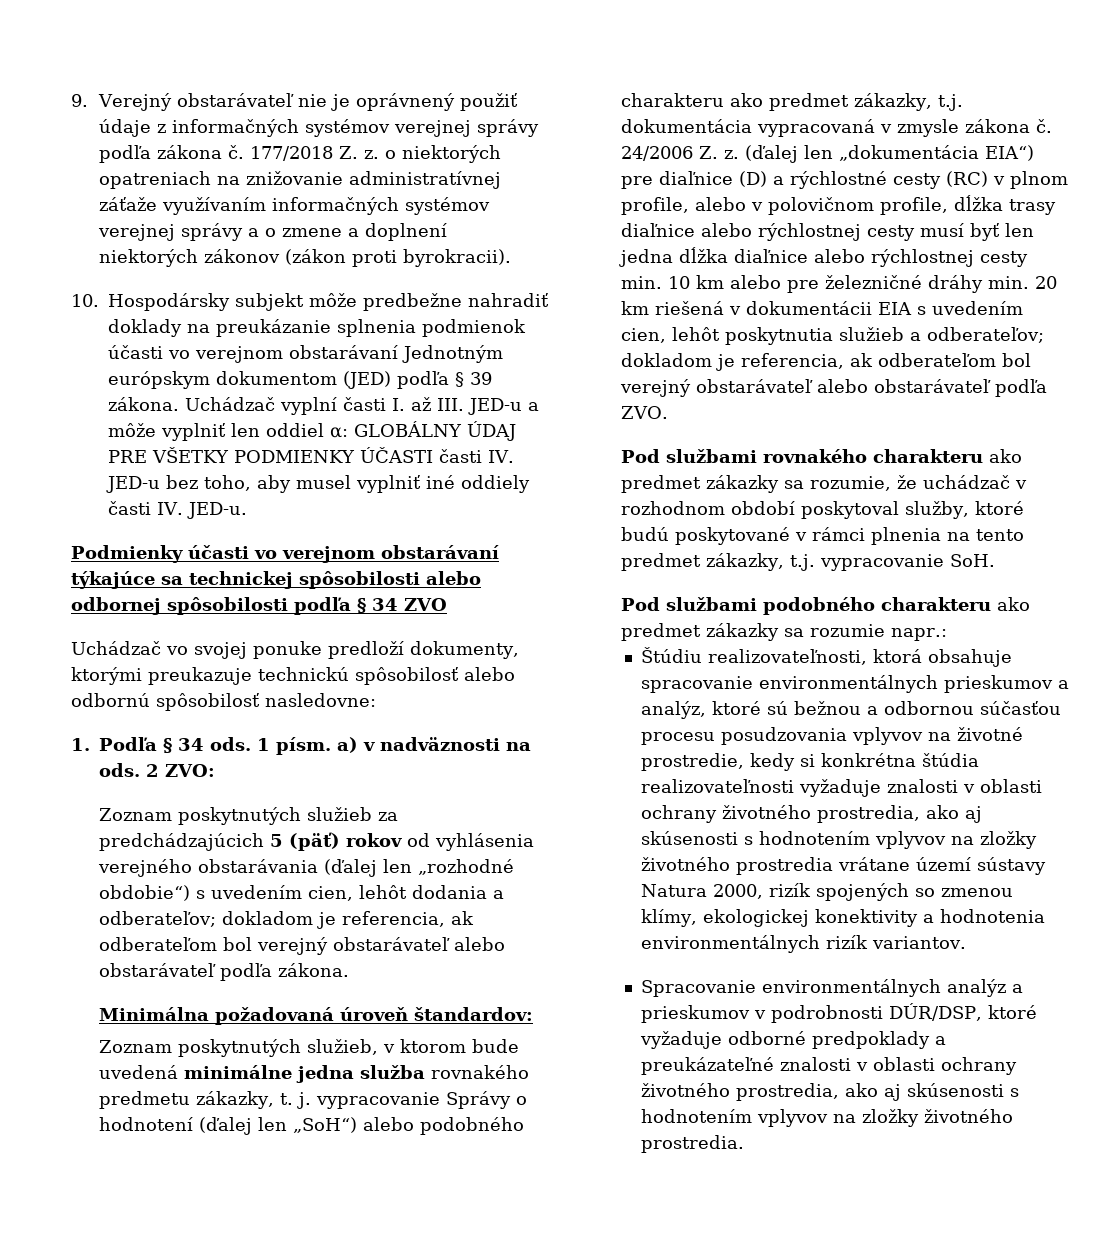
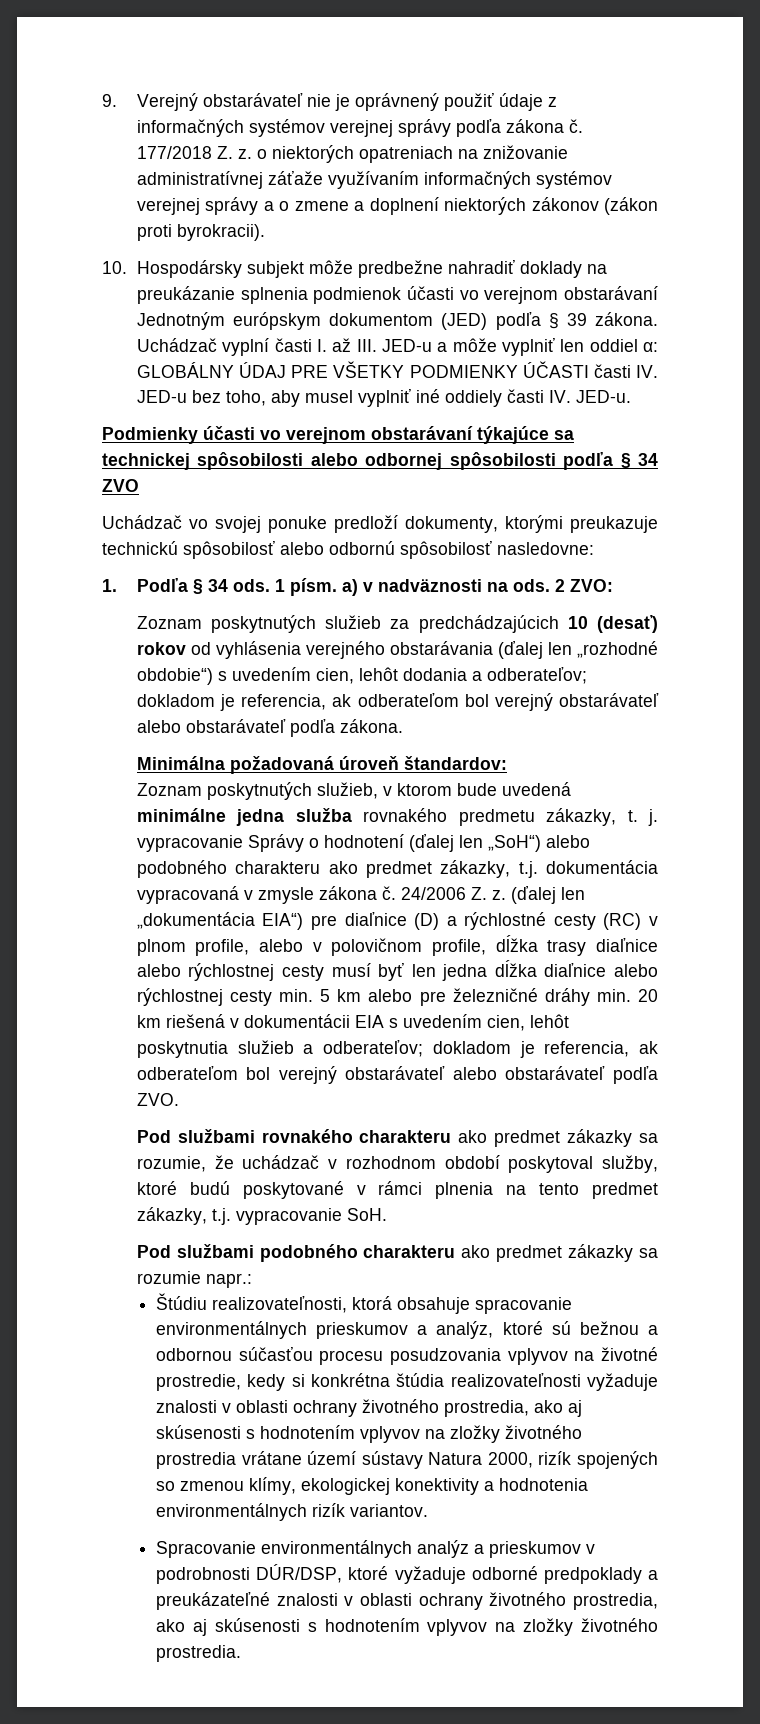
- Zoznam poskytnutých služieb za predchádzajúcich 5 (päť) rokov od vyhlásenia verejného obstarávania (ďalej len „rozhodné obdobie“) s uvedením cien, lehôt dodania a odberateľov; dokladom je referencia, ak odberateľom bol verejný obstarávateľ alebo obstarávateľ podľa zákona.
+ Zoznam poskytnutých služieb za predchádzajúcich 10 (desať) rokov od vyhlásenia verejného obstarávania (ďalej len „rozhodné obdobie“) s uvedením cien, lehôt dodania a odberateľov; dokladom je referencia, ak odberateľom bol verejný obstarávateľ alebo obstarávateľ podľa zákona.
- (ďalej len „dokumentácia EIA“) pre diaľnice (D) a rýchlostné cesty (RC) v plnom profile, alebo v polovičnom profile, dĺžka trasy diaľnice alebo rýchlostnej cesty musí byť len jedna dĺžka diaľnice alebo rýchlostnej cesty min. 10 km alebo pre železničné dráhy min. 20 km riešená v dokumentácii EIA s uvedením cien, lehôt poskytnutia služieb a odberateľov;
+ (ďalej len „dokumentácia EIA“) pre diaľnice (D) a rýchlostné cesty (RC) v plnom profile, alebo v polovičnom profile, dĺžka trasy diaľnice alebo rýchlostnej cesty musí byť len jedna dĺžka diaľnice alebo rýchlostnej cesty min. 5 km alebo pre železničné dráhy min. 20 km riešená v dokumentácii EIA s uvedením cien, lehôt poskytnutia služieb a odberateľov;

